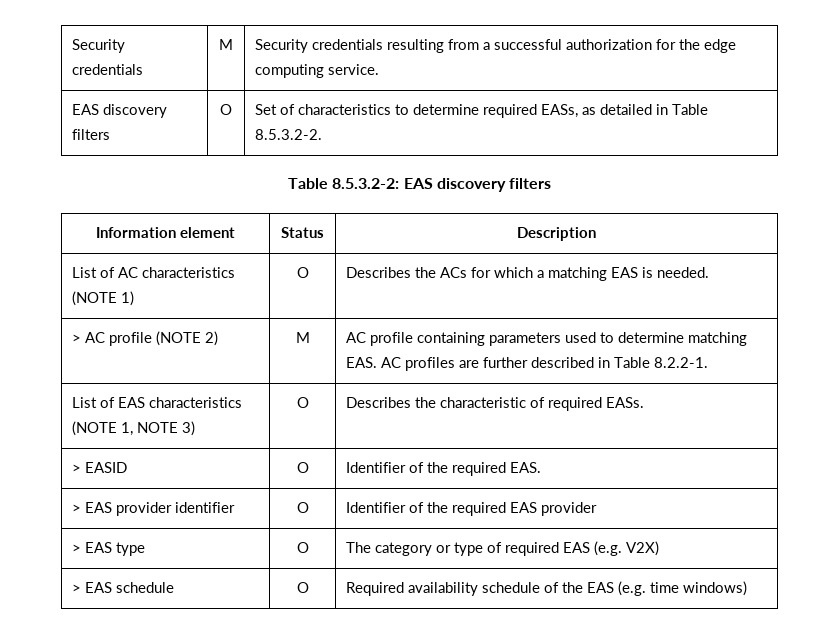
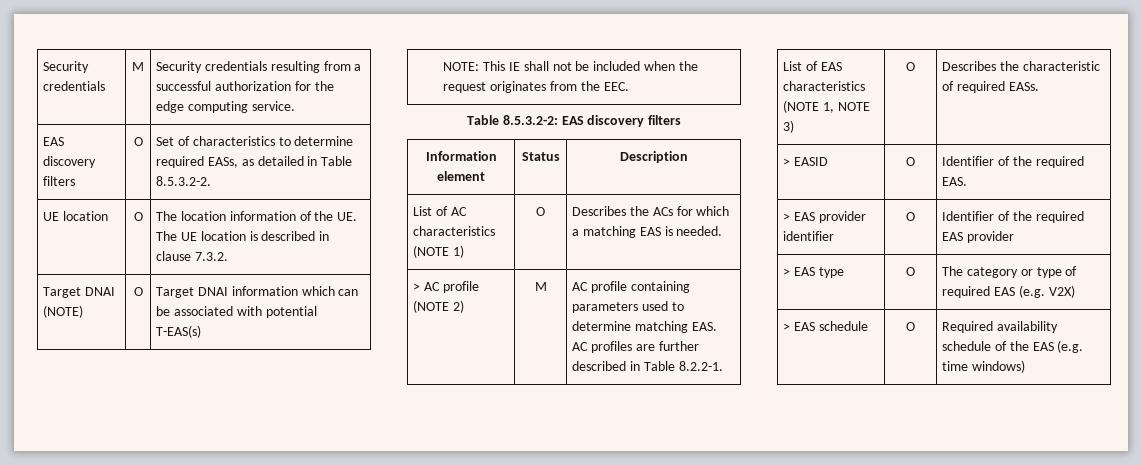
+ UE location | O | The location information of the UE. The UE location is described in clause 7.3.2.
+ Target DNAI (NOTE) | O | Target DNAI information which can be associated with potential T-EAS(s)
+ NOTE: This IE shall not be included when the request originates from the EEC.

